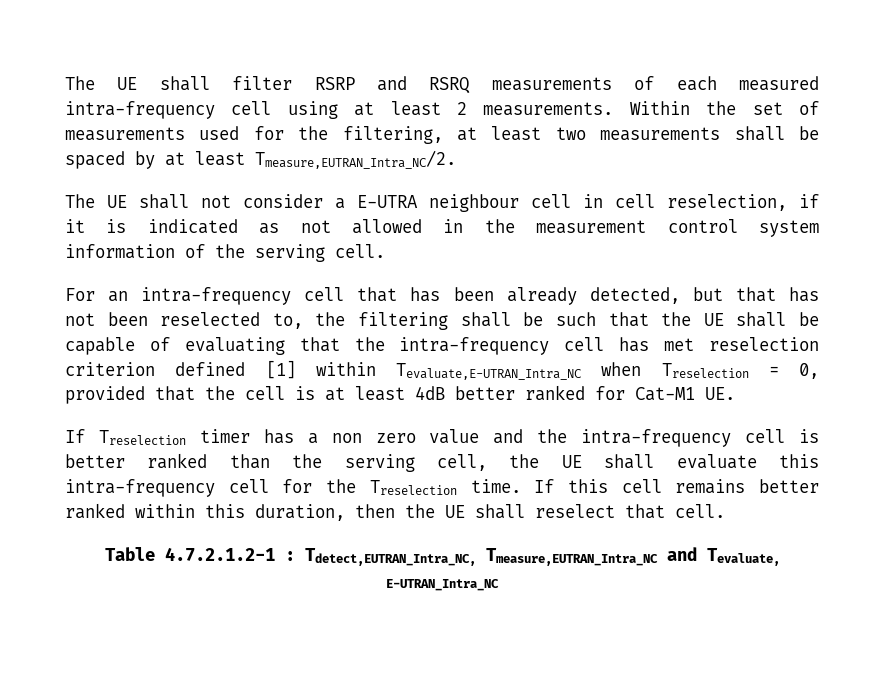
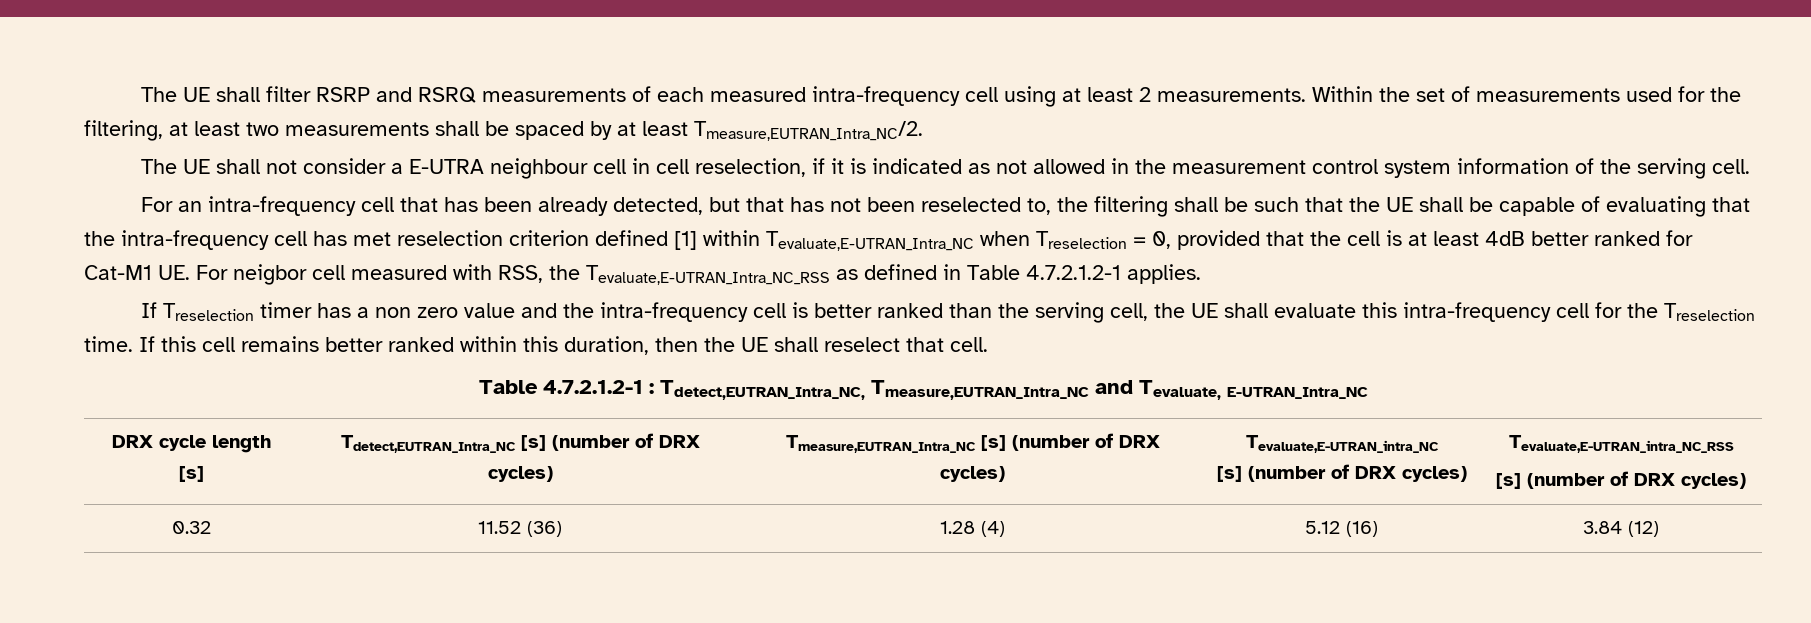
- For an intra-frequency cell that has been already detected, but that has not been reselected to, the filtering shall be such that the UE shall be capable of evaluating that the intra-frequency cell has met reselection criterion defined [1] within Tevaluate,E-UTRAN_Intra_NC when Treselection = 0, provided that the cell is at least 4dB better ranked for Cat-M1 UE.
+ For an intra-frequency cell that has been already detected, but that has not been reselected to, the filtering shall be such that the UE shall be capable of evaluating that the intra-frequency cell has met reselection criterion defined [1] within Tevaluate,E-UTRAN_Intra_NC when Treselection = 0, provided that the cell is at least 4dB better ranked for Cat-M1 UE. For neigbor cell measured with RSS, the Tevaluate,E-UTRAN_Intra_NC_RSS as defined in Table 4.7.2.1.2-1 applies.
+ DRX cycle length [s] | Tdetect,EUTRAN_Intra_NC [s] (number of DRX cycles) | Tmeasure,EUTRAN_Intra_NC [s] (number of DRX cycles) | Tevaluate,E-UTRAN_intra_NC
+ [s] (number of DRX cycles) | Tevaluate,E-UTRAN_intra_NC_RSS
+ [s] (number of DRX cycles)
+ 0.32 | 11.52 (36) | 1.28 (4) | 5.12 (16) | 3.84 (12)

